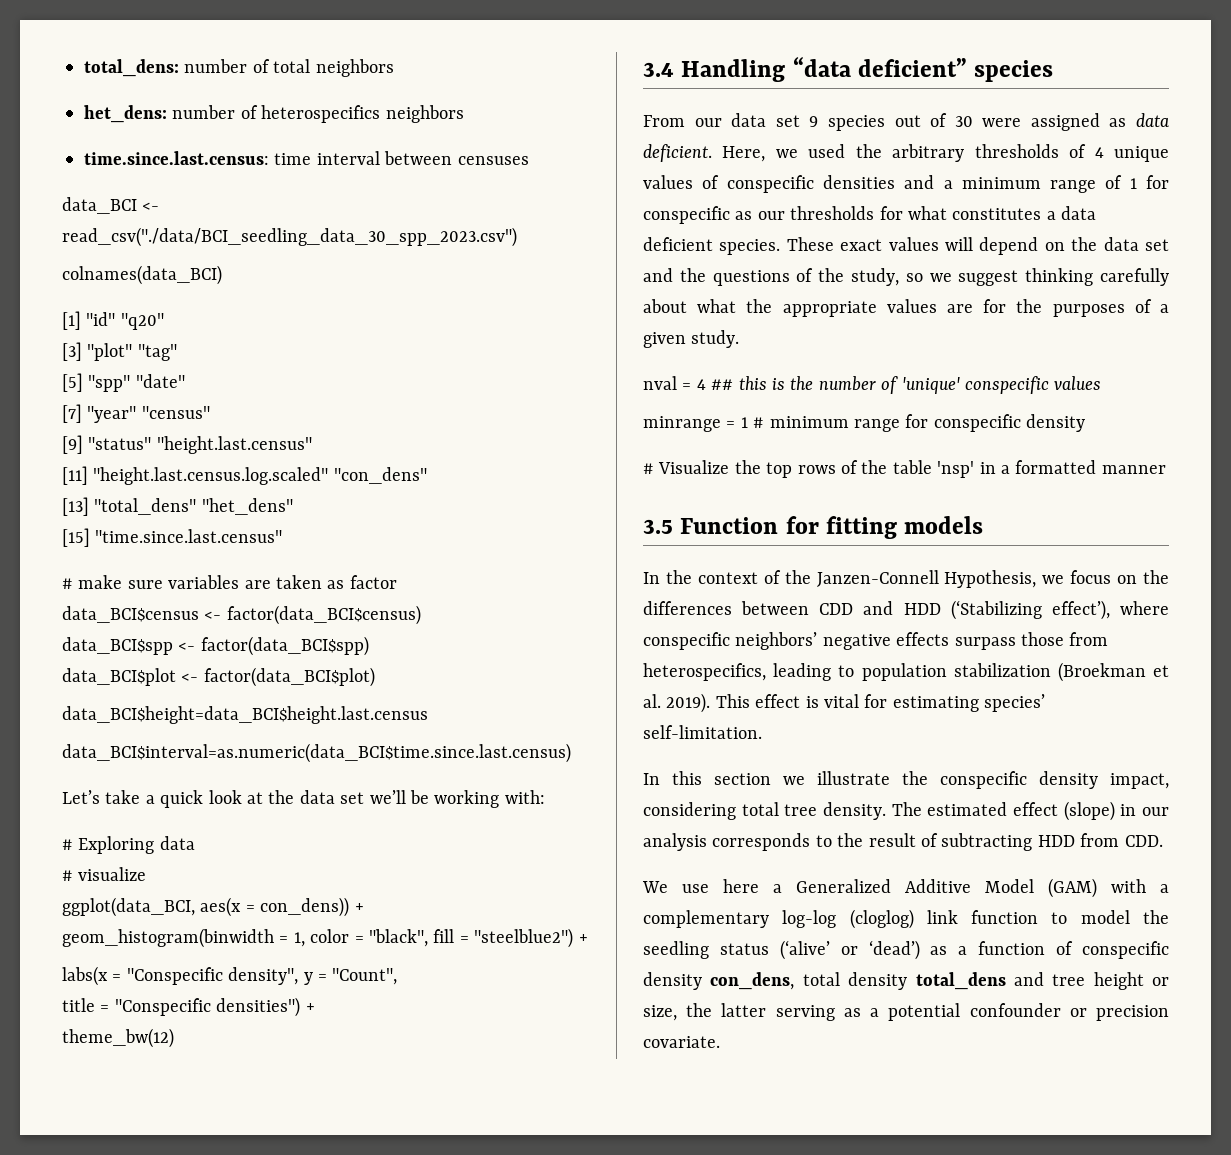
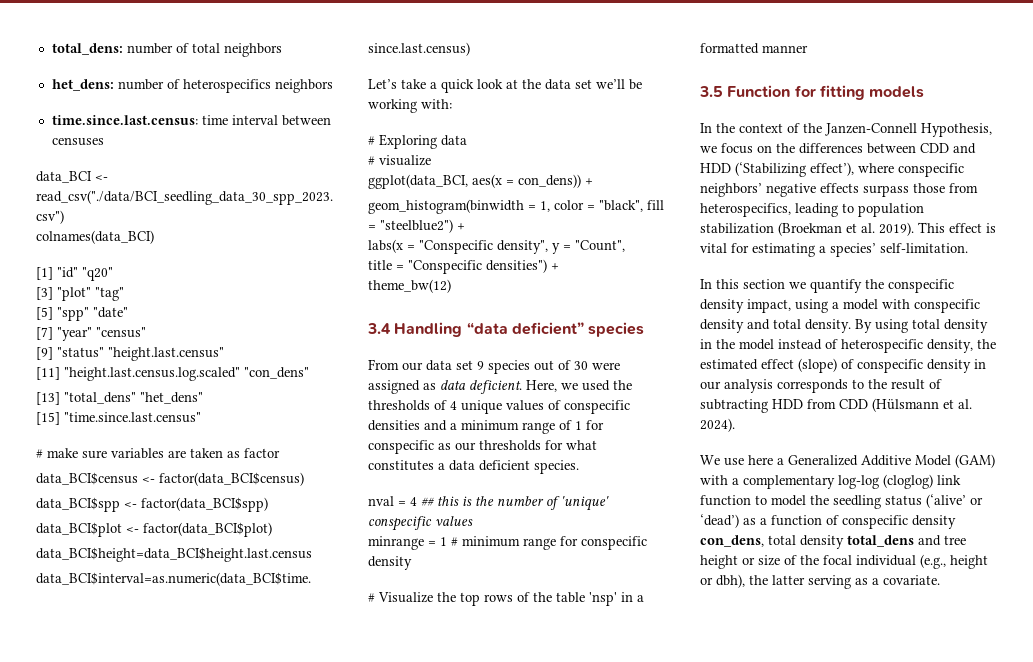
- Here, we used the arbitrary thresholds of 4 unique values of conspecific densities and a minimum range of 1 for conspecific as our thresholds for what constitutes a data deficient species. These exact values will depend on the data set and the questions of the study, so we suggest thinking carefully about what the appropriate values are for the purposes of a given study.
+ Here, we used the thresholds of 4 unique values of conspecific densities and a minimum range of 1 for conspecific as our thresholds for what constitutes a data deficient species.
- This effect is vital for estimating species’ self-limitation.
+ This effect is vital for estimating a species’ self-limitation.
- In this section we illustrate the conspecific density impact, considering total tree density. The estimated effect (slope) in our analysis corresponds to the result of subtracting HDD from CDD.
+ In this section we quantify the conspecific density impact, using a model with conspecific density and total density. By using total density in the model instead of heterospecific density, the estimated effect (slope) of conspecific density in our analysis corresponds to the result of subtracting HDD from CDD (Hülsmann et al. 2024).
- We use here a Generalized Additive Model (GAM) with a complementary log-log (cloglog) link function to model the seedling status (‘alive’ or ‘dead’) as a function of conspecific density con_dens, total density total_dens and tree height or size, the latter serving as a potential confounder or precision covariate.
+ We use here a Generalized Additive Model (GAM) with a complementary log-log (cloglog) link function to model the seedling status (‘alive’ or ‘dead’) as a function of conspecific density con_dens, total density total_dens and tree height or size of the focal individual (e.g., height or dbh), the latter serving as a covariate.

